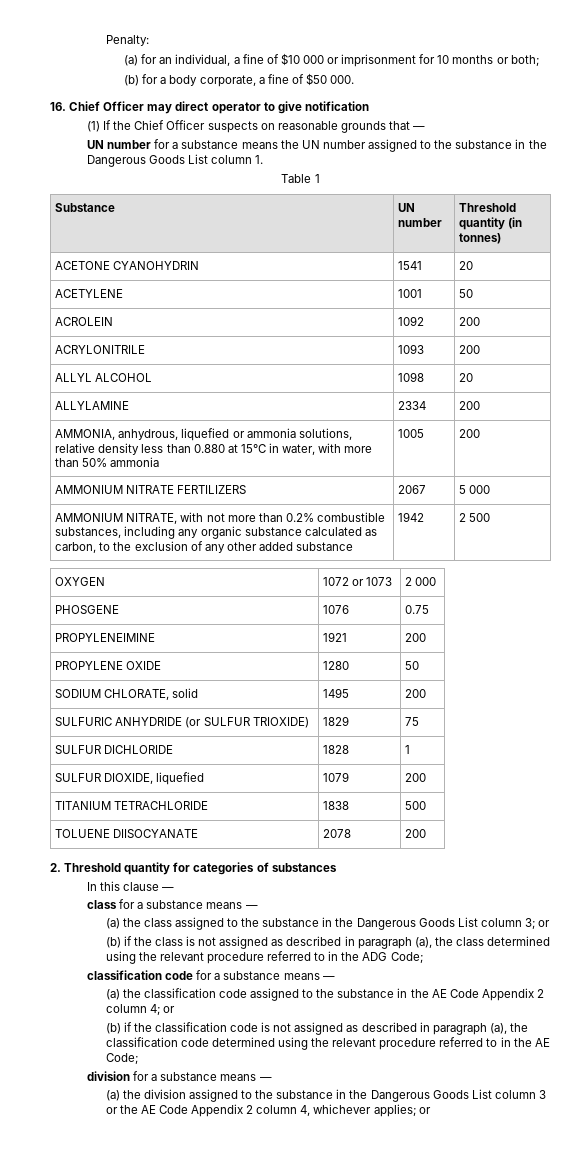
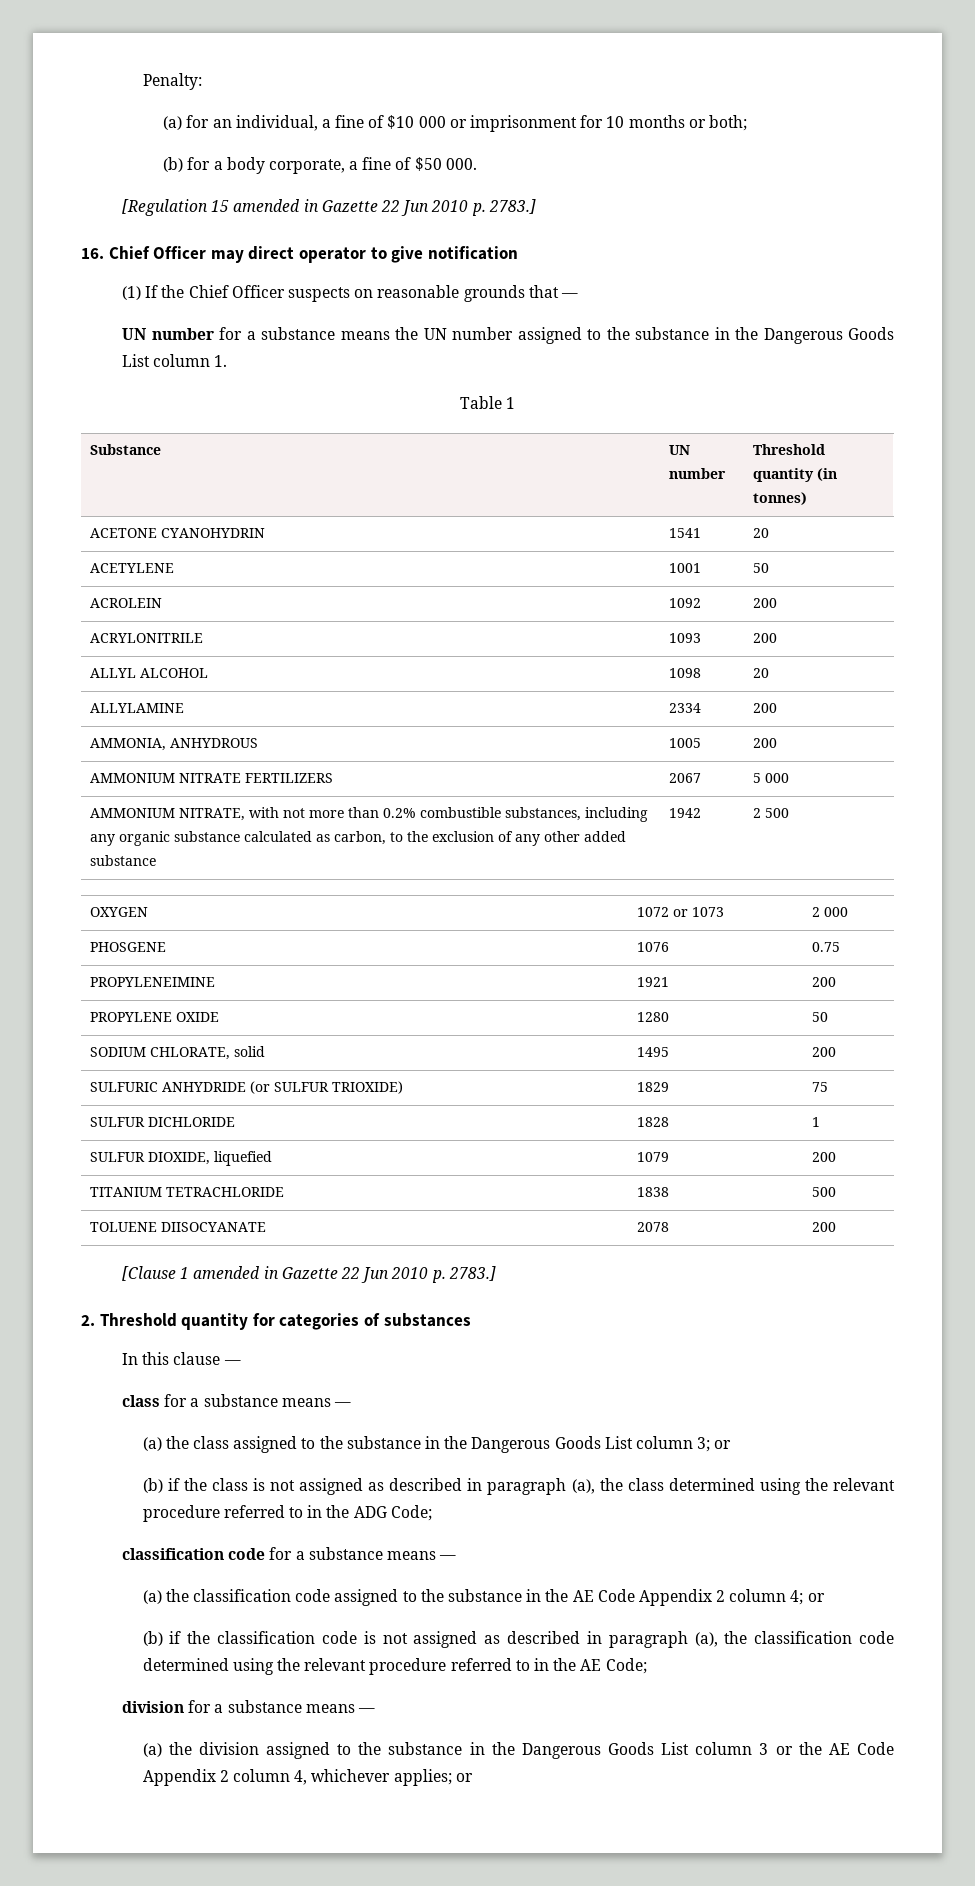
+ [Regulation 15 amended in Gazette 22 Jun 2010 p. 2783.]
- AMMONIA, anhydrous, liquefied or ammonia solutions, relative density less than 0.880 at 15°C in water, with more than 50% ammonia | 1005 | 200
+ AMMONIA, ANHYDROUS | 1005 | 200
+ [Clause 1 amended in Gazette 22 Jun 2010 p. 2783.]

